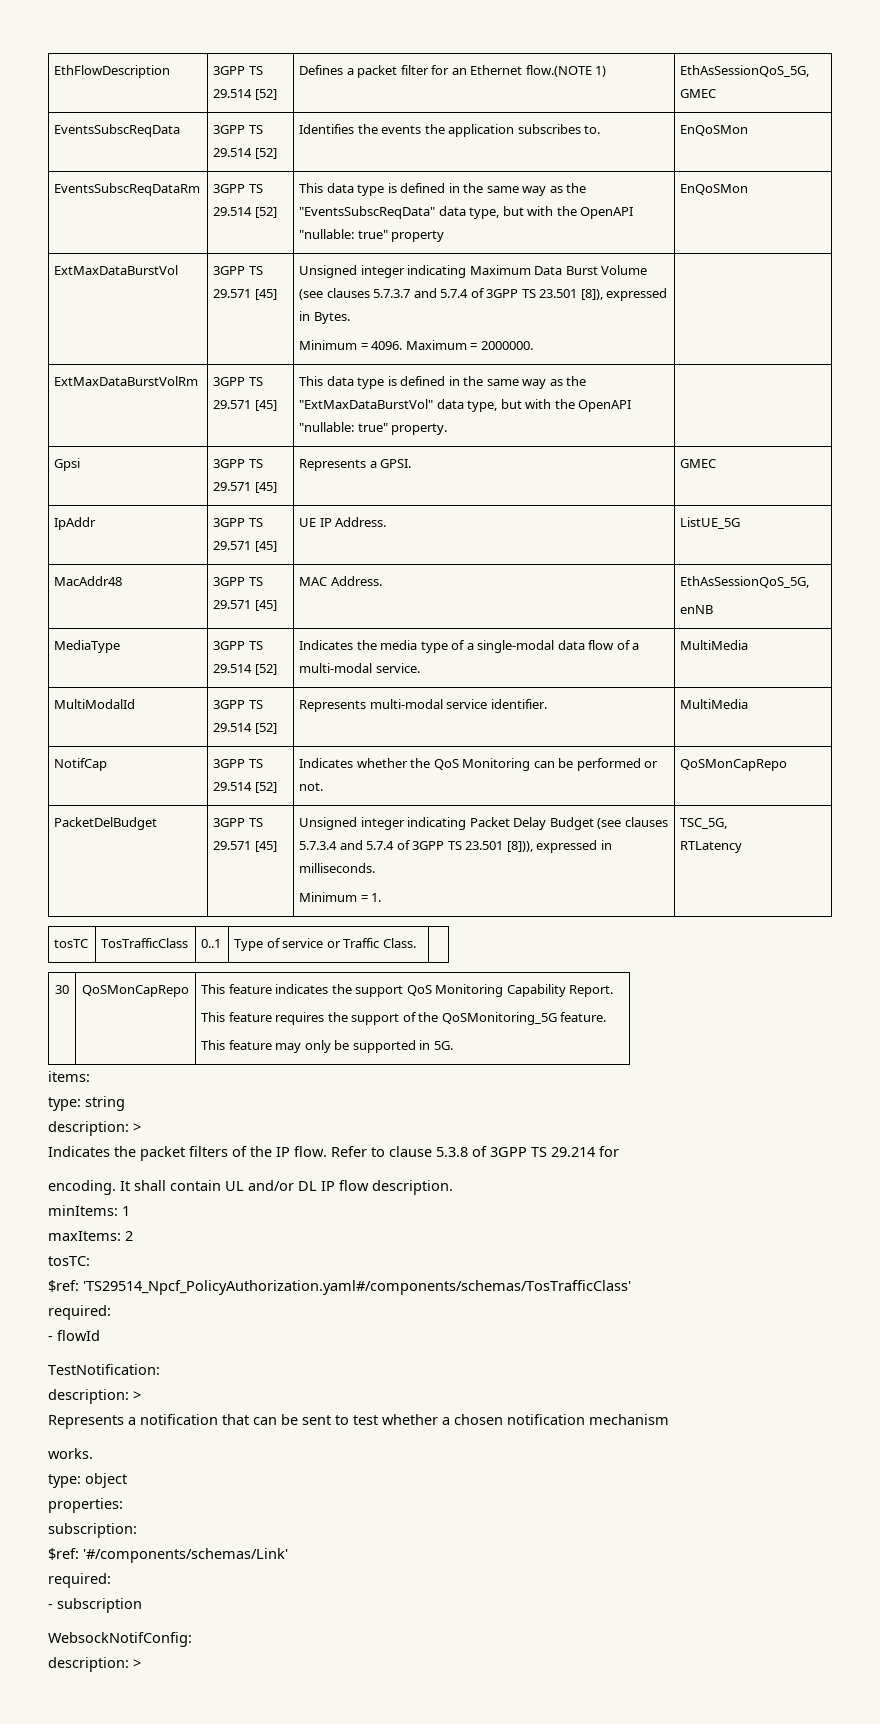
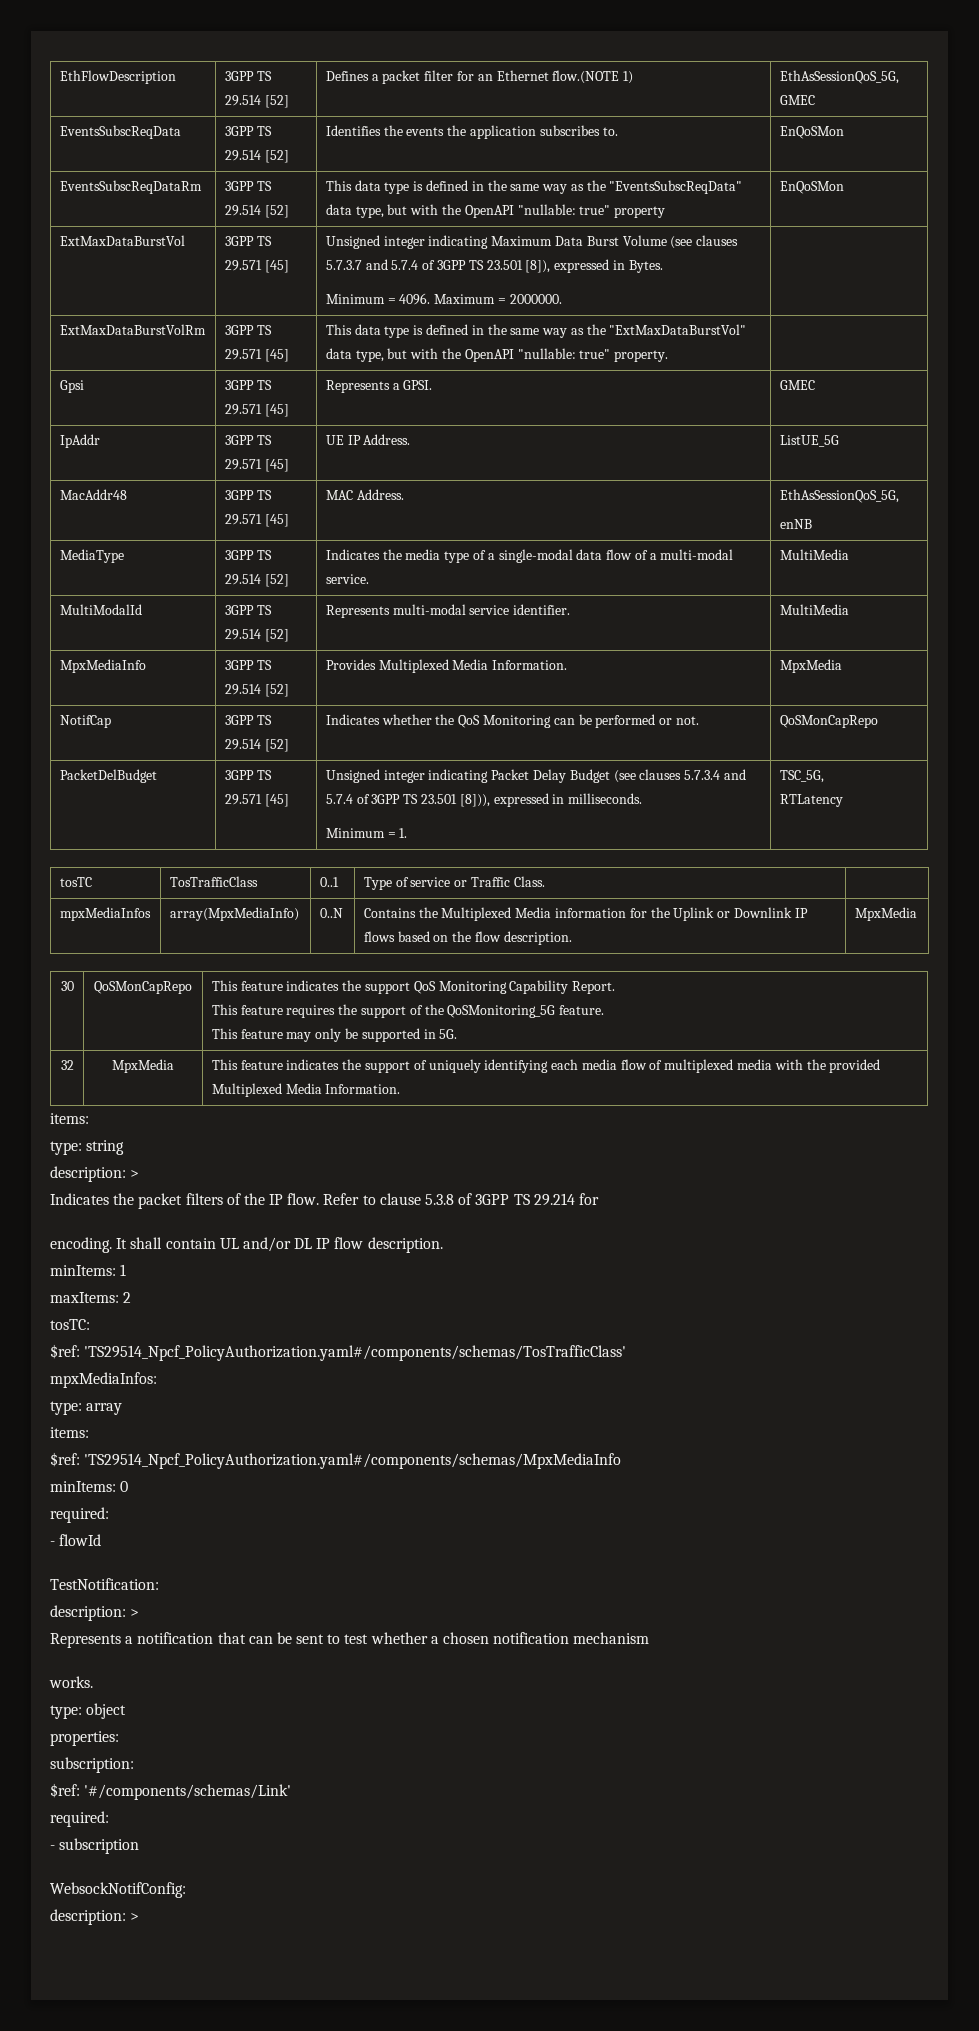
+ MpxMediaInfo | 3GPP TS 29.514 [52] | Provides Multiplexed Media Information. | MpxMedia
+ mpxMediaInfos | array(MpxMediaInfo) | 0..N | Contains the Multiplexed Media information for the Uplink or Downlink IP flows based on the flow description. | MpxMedia
+ 32 | MpxMedia | This feature indicates the support of uniquely identifying each media flow of multiplexed media with the provided Multiplexed Media Information.
+ mpxMediaInfos:
+ type: array
+ items:
+ $ref: 'TS29514_Npcf_PolicyAuthorization.yaml#/components/schemas/MpxMediaInfo
+ minItems: 0

